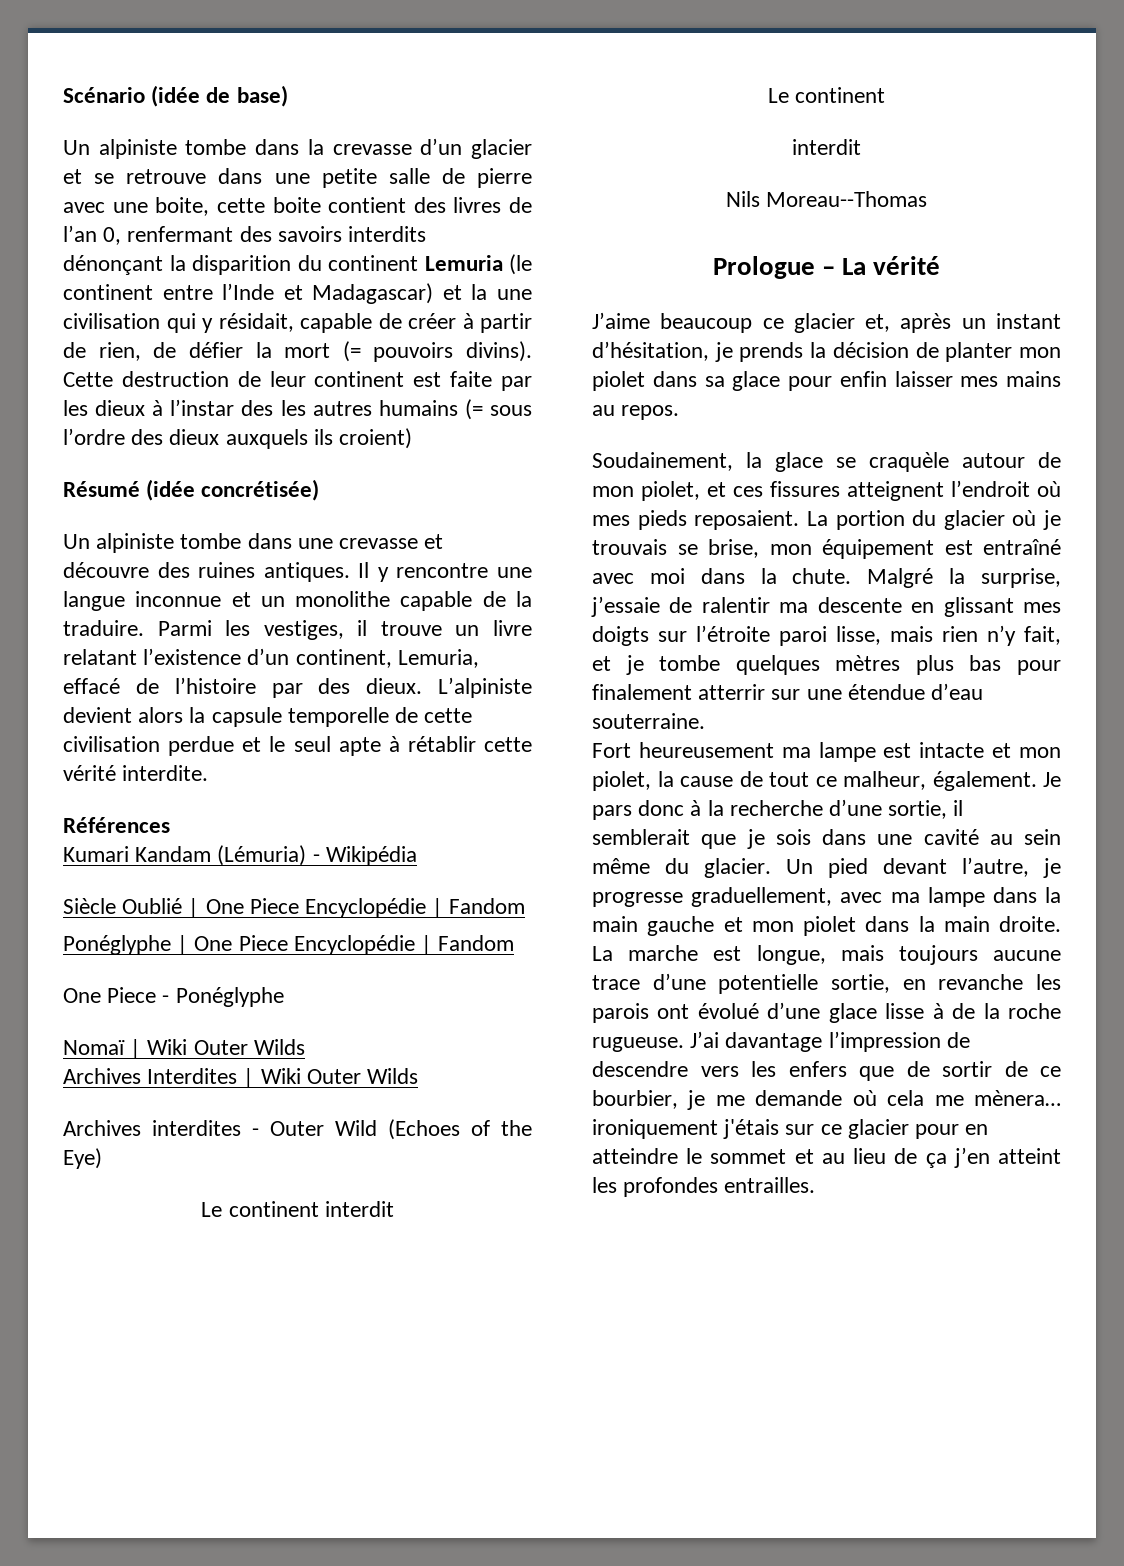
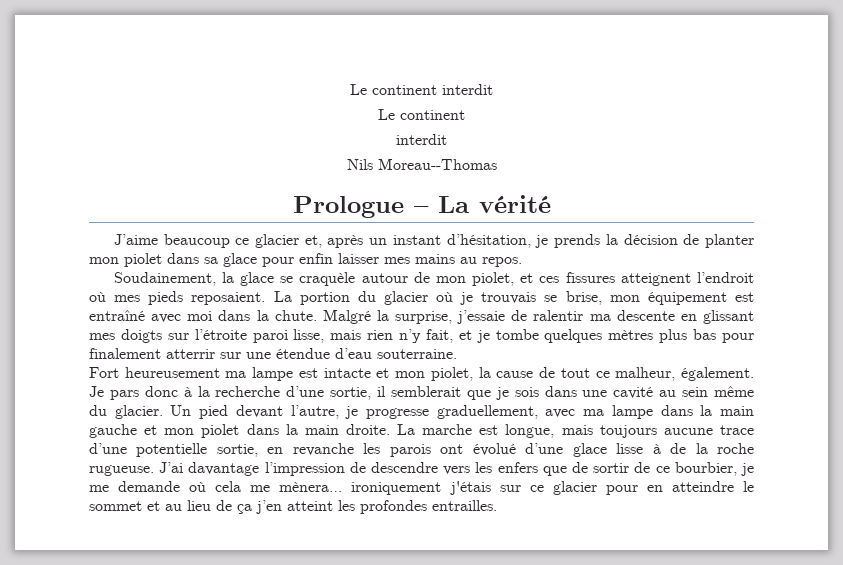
- Scénario (idée de base)
- Un alpiniste tombe dans la crevasse d’un glacier et se retrouve dans une petite salle de pierre avec une boite, cette boite contient des livres de l’an 0, renfermant des savoirs interdits dénonçant la disparition du continent Lemuria (le continent entre l’Inde et Madagascar) et la une civilisation qui y résidait, capable de créer à partir de rien, de défier la mort (= pouvoirs divins). Cette destruction de leur continent est faite par les dieux à l’instar des les autres humains (= sous l’ordre des dieux auxquels ils croient)
- Résumé (idée concrétisée)
- Un alpiniste tombe dans une crevasse et découvre des ruines antiques. Il y rencontre une langue inconnue et un monolithe capable de la traduire. Parmi les vestiges, il trouve un livre relatant l’existence d’un continent, Lemuria, effacé de l’histoire par des dieux. L’alpiniste devient alors la capsule temporelle de cette civilisation perdue et le seul apte à rétablir cette vérité interdite.
- Références
- Kumari Kandam (Lémuria) - Wikipédia
- Siècle Oublié | One Piece Encyclopédie | Fandom
- Ponéglyphe | One Piece Encyclopédie | Fandom
- One Piece - Ponéglyphe
- Nomaï | Wiki Outer Wilds
- Archives Interdites | Wiki Outer Wilds
- Archives interdites - Outer Wild (Echoes of the Eye)

